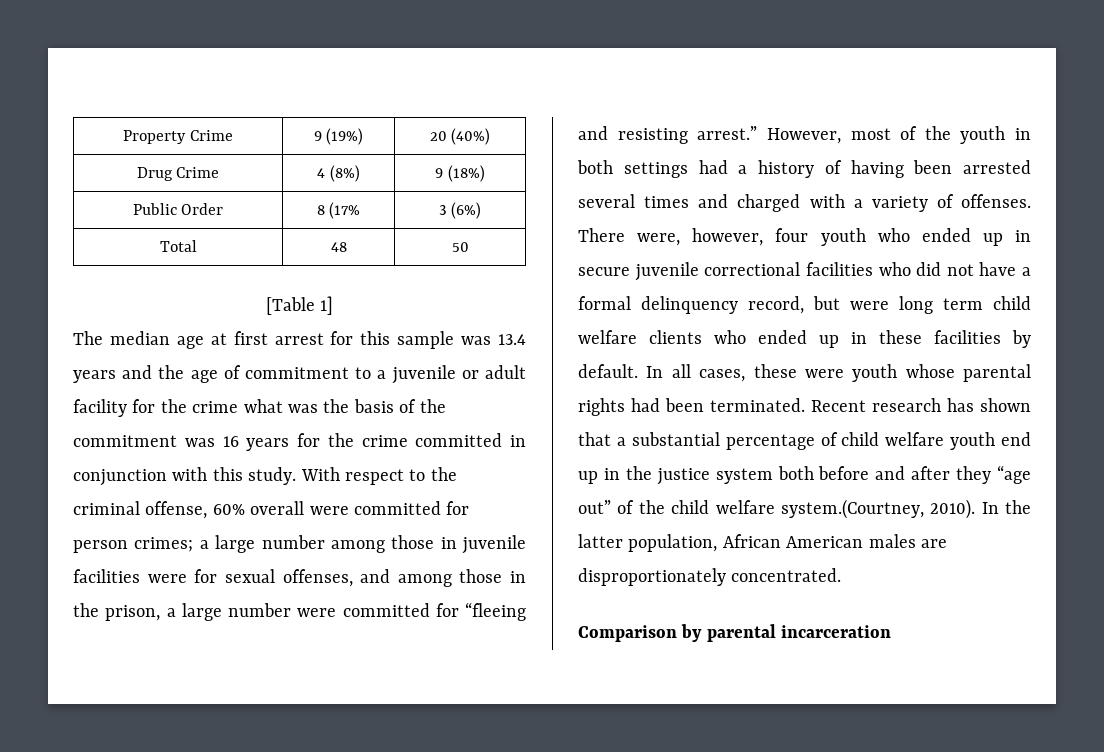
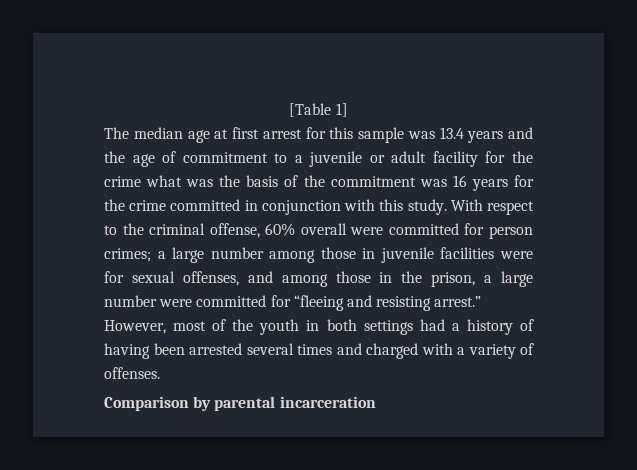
- Property Crime | 9 (19%) | 20 (40%)
- Drug Crime | 4 (8%) | 9 (18%)
- Public Order | 8 (17% | 3 (6%)
- Total | 48 | 50
- There were, however, four youth who ended up in secure juvenile correctional facilities who did not have a formal delinquency record, but were long term child welfare clients who ended up in these facilities by default. In all cases, these were youth whose parental rights had been terminated. Recent research has shown that a substantial percentage of child welfare youth end up in the justice system both before and after they “age out” of the child welfare system.(Courtney, 2010). In the latter population, African American males are disproportionately concentrated.

